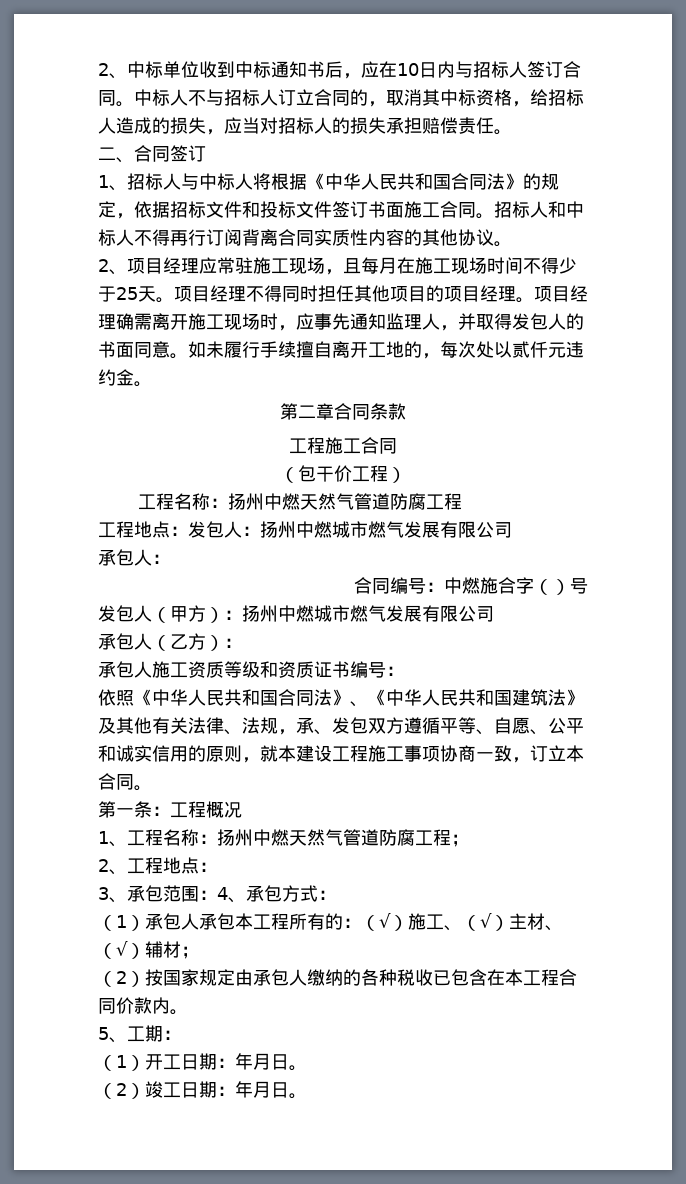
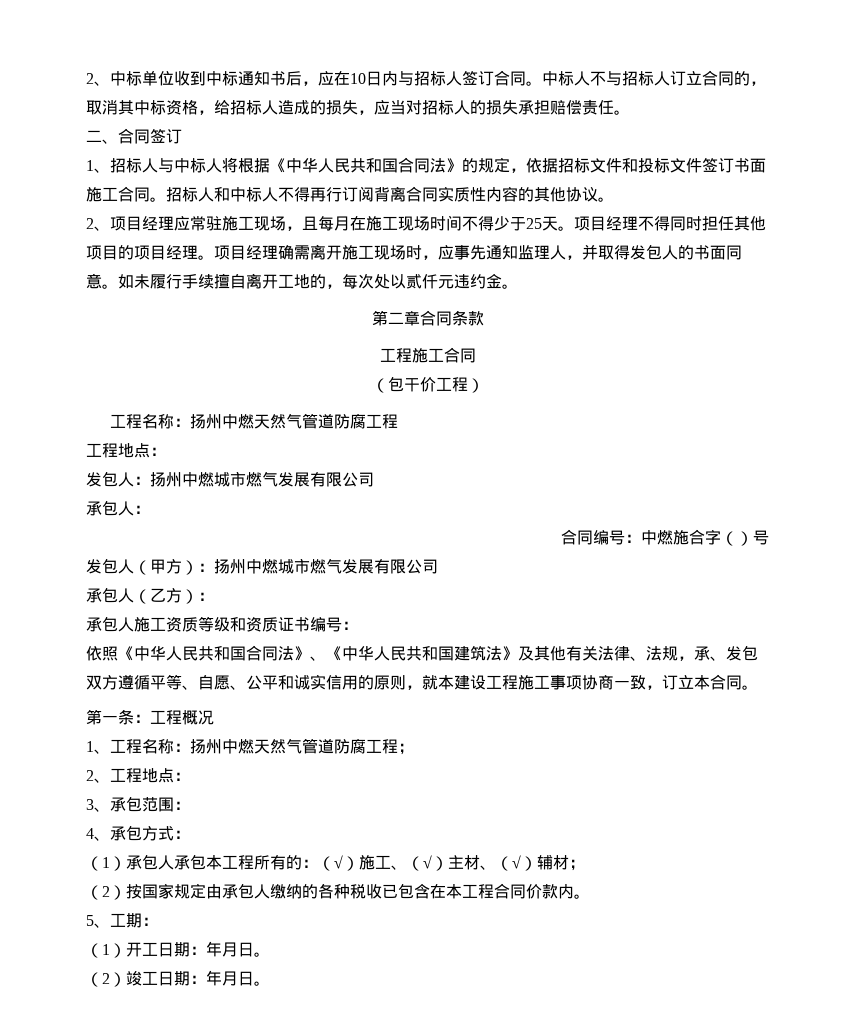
  （包干价工程）
  工程名称：扬州中燃天然气管道防腐工程
- 工程地点：发包人：扬州中燃城市燃气发展有限公司
+ 工程地点：
+ 发包人：扬州中燃城市燃气发展有限公司
- 3、承包范围：4、承包方式：
+ 3、承包范围：
+ 4、承包方式：

